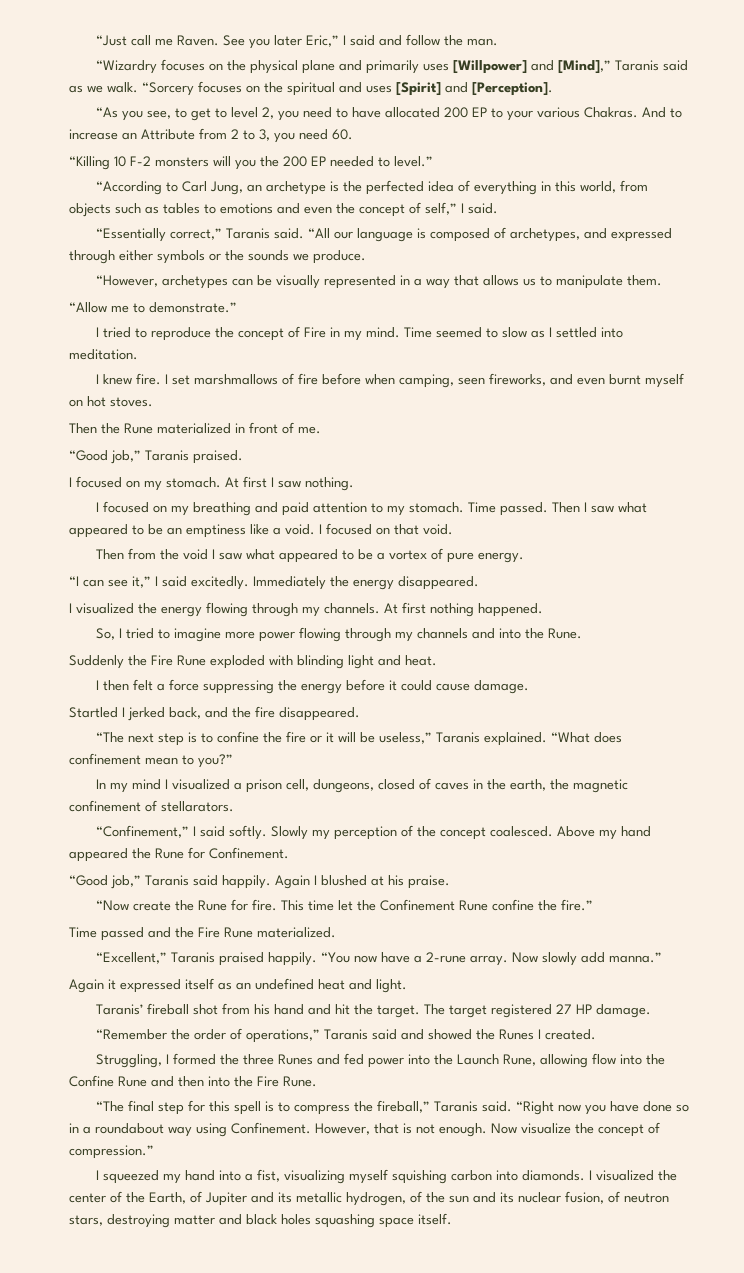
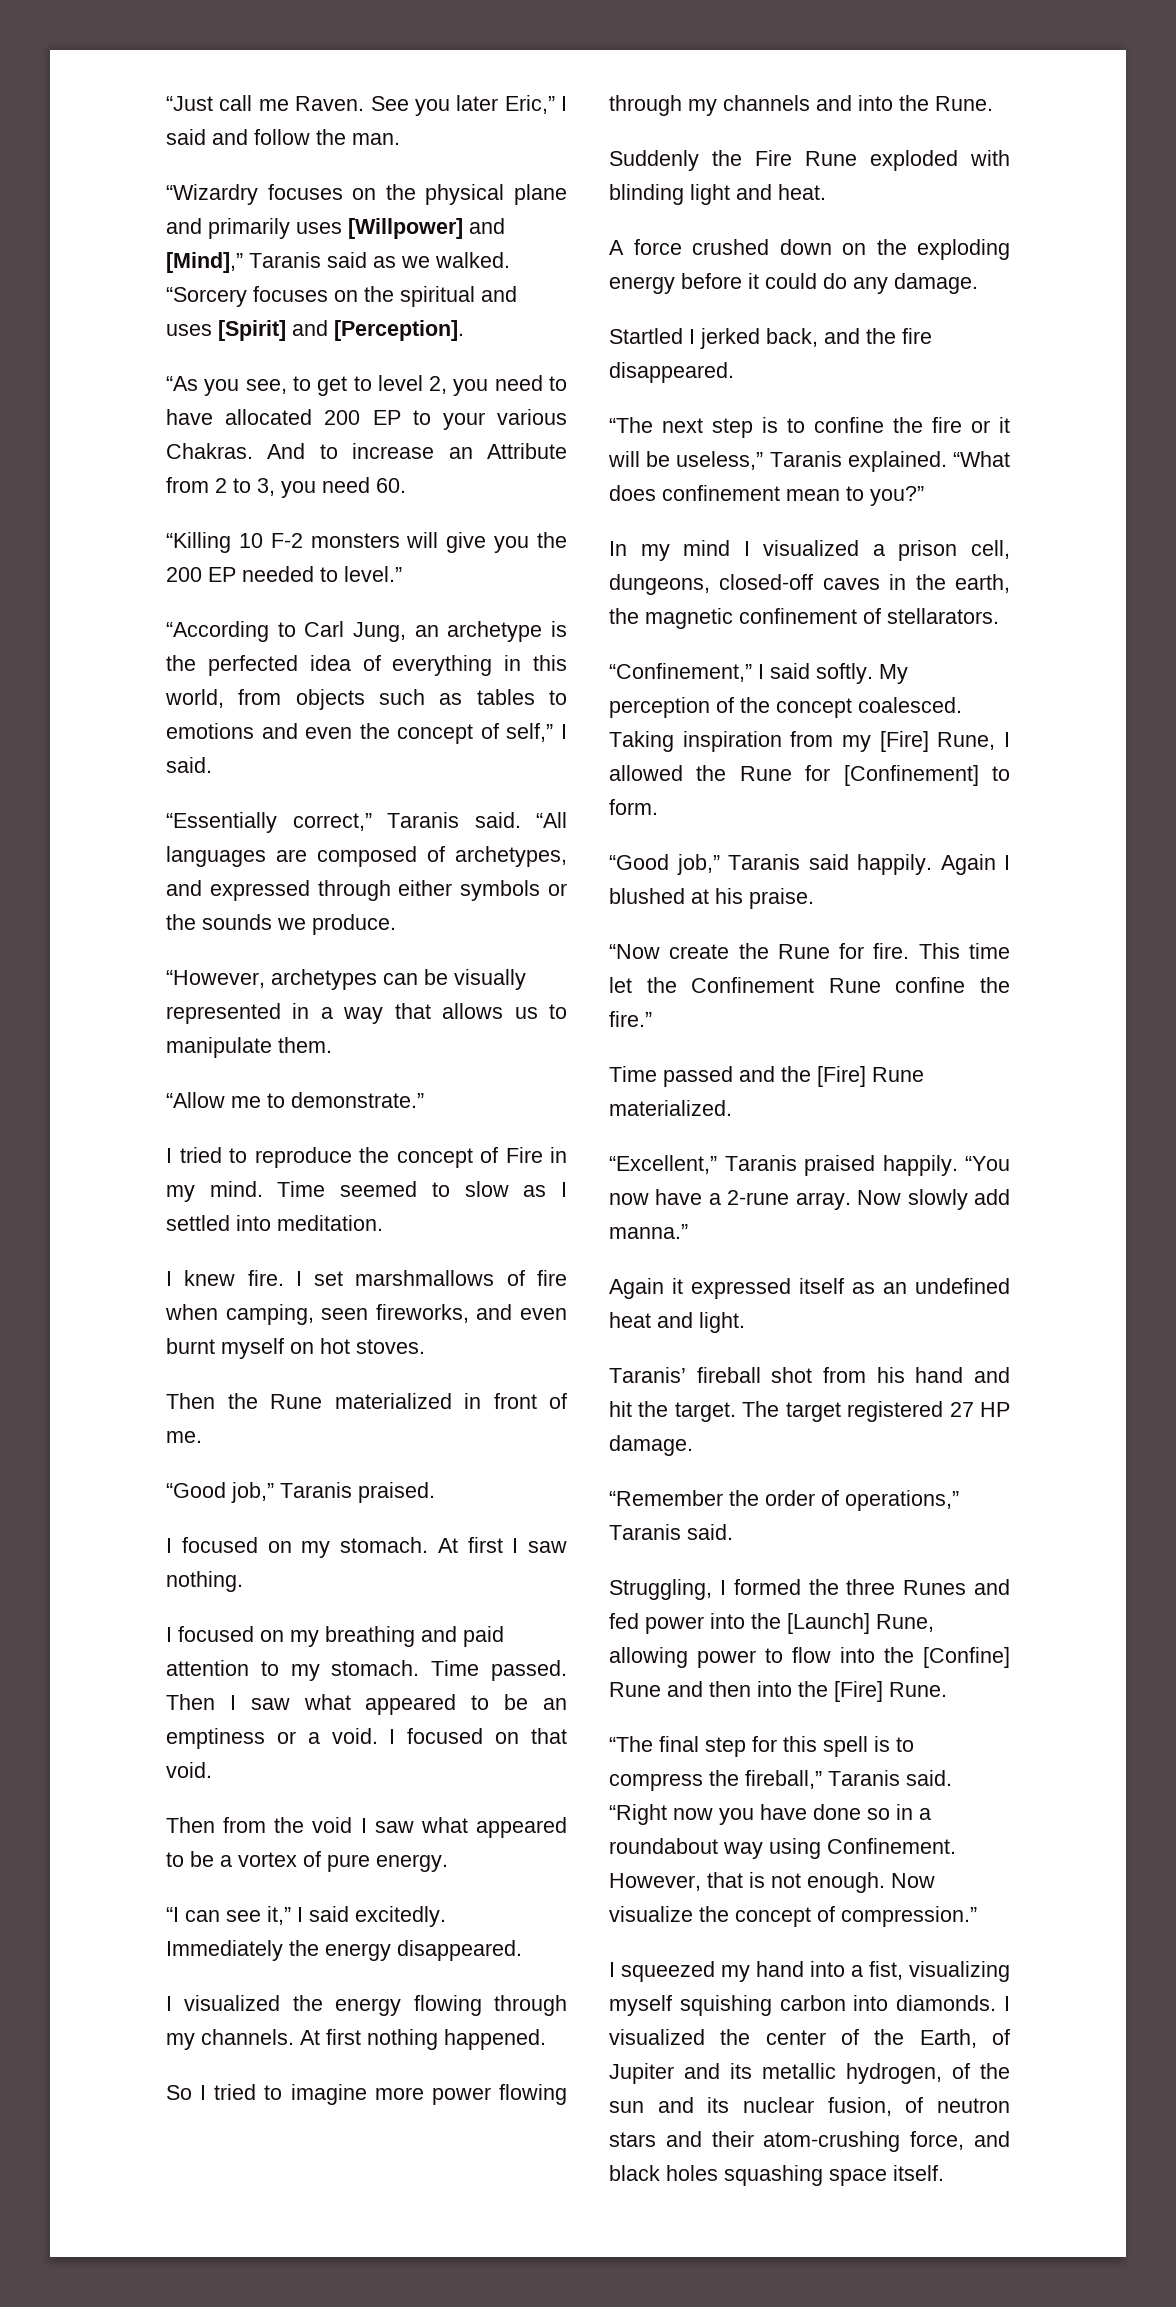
- “Wizardry focuses on the physical plane and primarily uses [Willpower] and [Mind],” Taranis said as we walk.
+ “Wizardry focuses on the physical plane and primarily uses [Willpower] and [Mind],” Taranis said as we walked.
- “Killing 10 F-2 monsters will you the 200 EP needed to level.”
+ “Killing 10 F-2 monsters will give you the 200 EP needed to level.”
- “All our language is composed of archetypes, and expressed through either symbols or the sounds we produce.
+ “All languages are composed of archetypes, and expressed through either symbols or the sounds we produce.
- I set marshmallows of fire before when camping, seen fireworks, and even burnt myself on hot stoves.
+ I set marshmallows of fire when camping, seen fireworks, and even burnt myself on hot stoves.
- Then I saw what appeared to be an emptiness like a void.
+ Then I saw what appeared to be an emptiness or a void.
- So, I tried to imagine more power flowing through my channels and into the Rune.
+ So I tried to imagine more power flowing through my channels and into the Rune.
- I then felt a force suppressing the energy before it could cause damage.
+ A force crushed down on the exploding energy before it could do any damage.
- In my mind I visualized a prison cell, dungeons, closed of caves in the earth, the magnetic confinement of stellarators.
+ In my mind I visualized a prison cell, dungeons, closed-off caves in the earth, the magnetic confinement of stellarators.
- Slowly my perception of the concept coalesced.
+ My perception of the concept coalesced.
- Above my hand appeared the Rune for Confinement.
+ Taking inspiration from my [Fire] Rune, I allowed the Rune for [Confinement] to form.
- Time passed and the Fire Rune materialized.
+ Time passed and the [Fire] Rune materialized.
- “Remember the order of operations,” Taranis said and showed the Runes I created.
+ “Remember the order of operations,” Taranis said.
- Struggling, I formed the three Runes and fed power into the Launch Rune, allowing flow into the Confine Rune and then into the Fire Rune.
+ Struggling, I formed the three Runes and fed power into the [Launch] Rune, allowing power to flow into the [Confine] Rune and then into the [Fire] Rune.
- I visualized the center of the Earth, of Jupiter and its metallic hydrogen, of the sun and its nuclear fusion, of neutron stars, destroying matter and black holes squashing space itself.
+ I visualized the center of the Earth, of Jupiter and its metallic hydrogen, of the sun and its nuclear fusion, of neutron stars and their atom-crushing force, and black holes squashing space itself.

